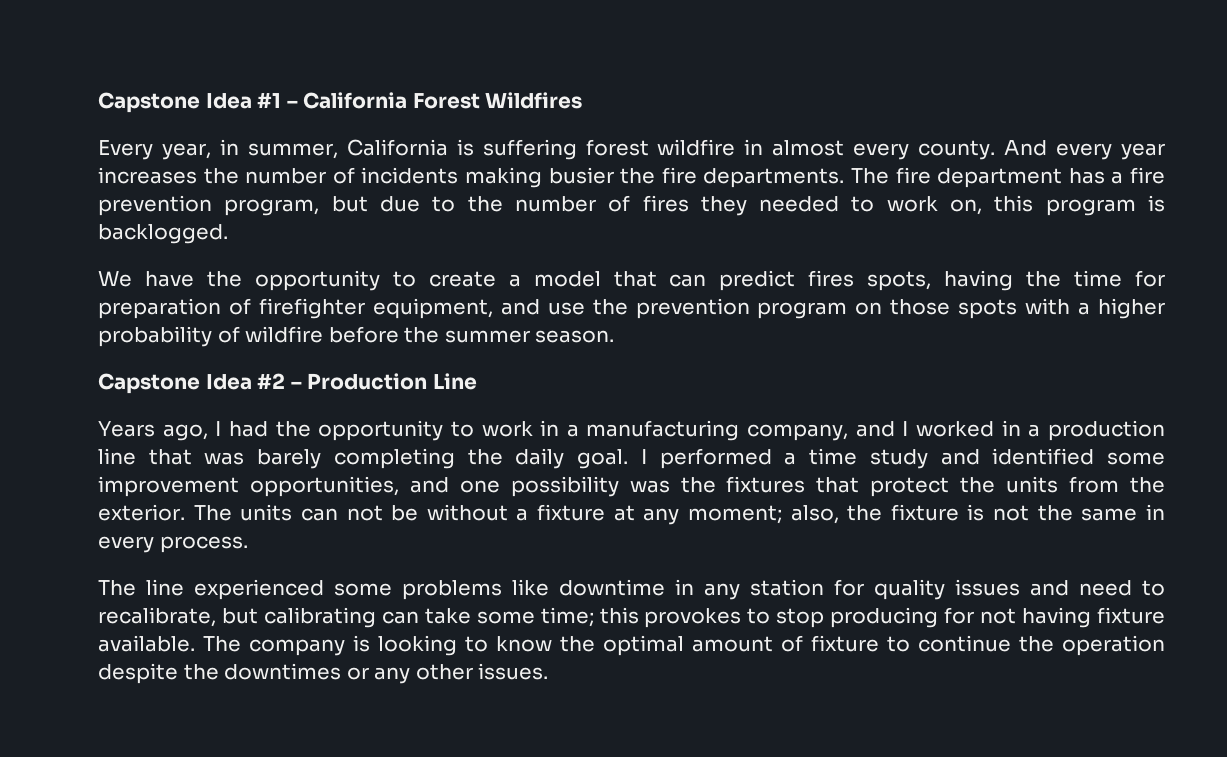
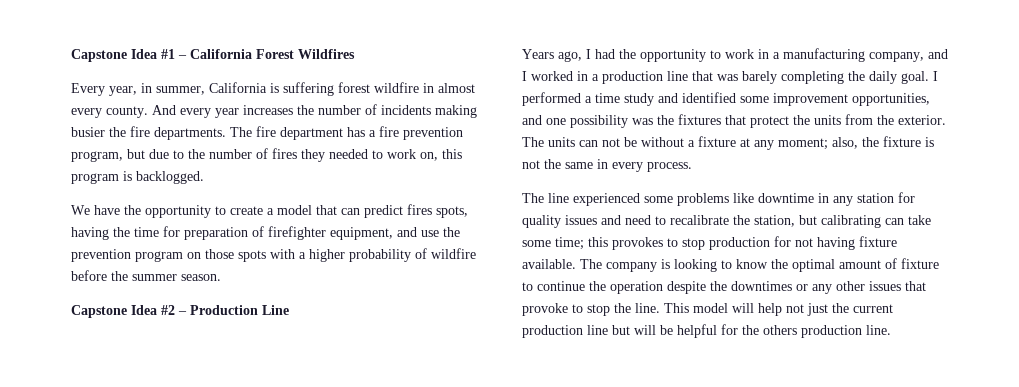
- The line experienced some problems like downtime in any station for quality issues and need to recalibrate, but calibrating can take some time; this provokes to stop producing for not having fixture available.
+ The line experienced some problems like downtime in any station for quality issues and need to recalibrate the station, but calibrating can take some time; this provokes to stop production for not having fixture available.
- The company is looking to know the optimal amount of fixture to continue the operation despite the downtimes or any other issues.
+ The company is looking to know the optimal amount of fixture to continue the operation despite the downtimes or any other issues that provoke to stop the line. This model will help not just the current production line but will be helpful for the others production line.

